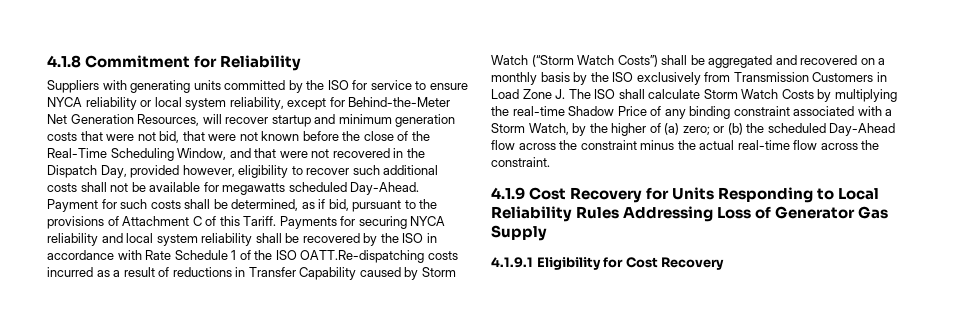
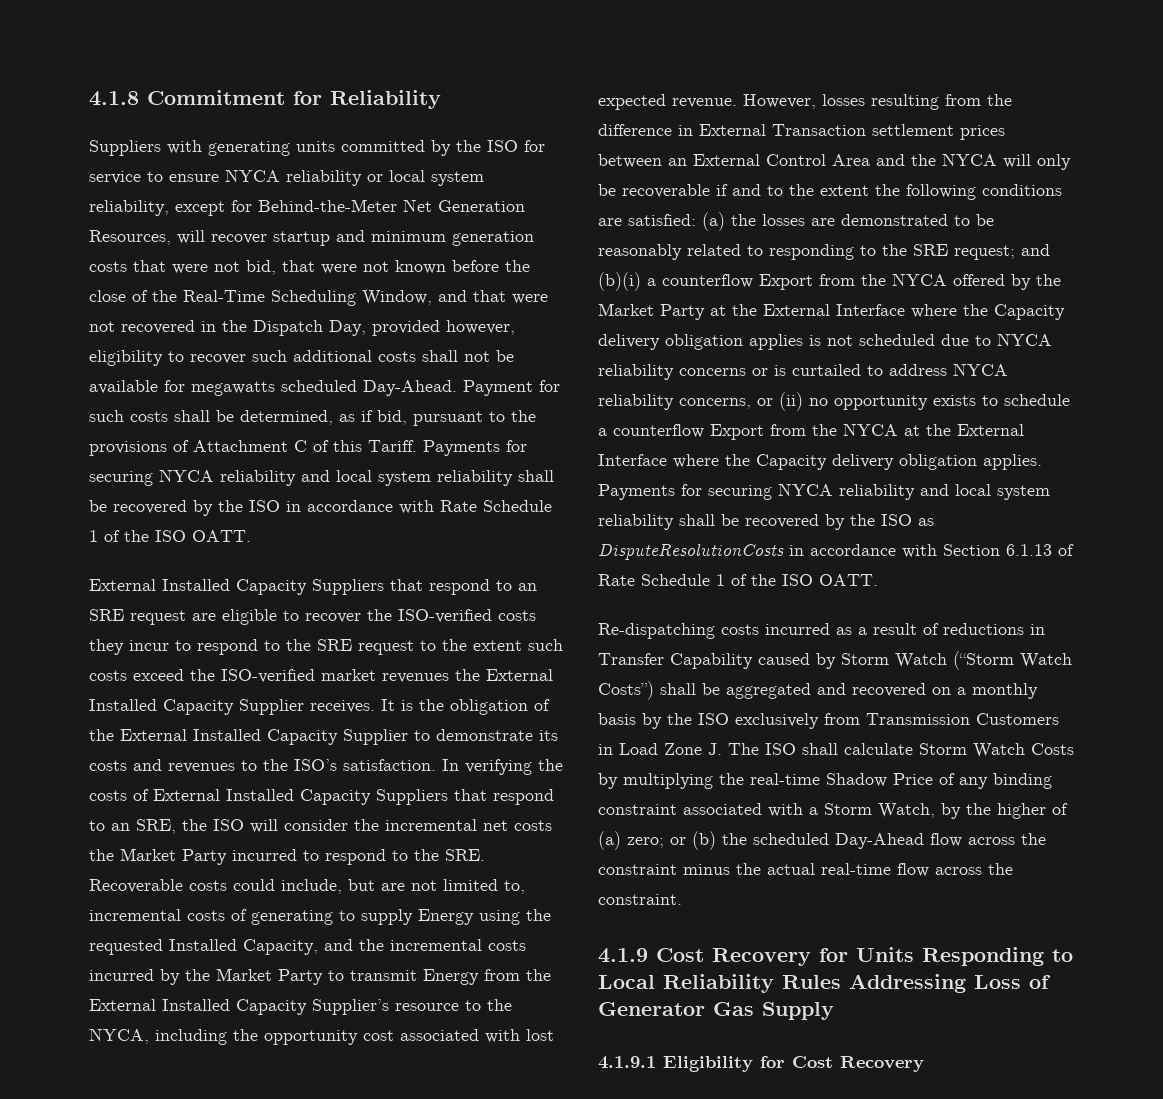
- Payments for securing NYCA reliability and local system reliability shall be recovered by the ISO in accordance with Rate Schedule 1 of the ISO OATT.Re-dispatching costs incurred as a result of reductions in Transfer Capability caused by Storm Watch (“Storm Watch Costs”) shall be aggregated and recovered on a monthly basis by the ISO exclusively from Transmission Customers in Load Zone J. The ISO shall calculate Storm Watch Costs by multiplying the real-time Shadow Price of any binding constraint associated with a Storm Watch, by the higher of (a) zero;
+ Payments for securing NYCA reliability and local system reliability shall be recovered by the ISO in accordance with Rate Schedule 1 of the ISO OATT.
+ External Installed Capacity Suppliers that respond to an SRE request are eligible to recover the ISO-verified costs they incur to respond to the SRE request to the extent such costs exceed the ISO-verified market revenues the External Installed Capacity Supplier receives. It is the obligation of the External Installed Capacity Supplier to demonstrate its costs and revenues to the ISO’s satisfaction. In verifying the costs of External Installed Capacity Suppliers that respond to an SRE, the ISO will consider the incremental net costs the Market Party incurred to respond to the SRE. Recoverable costs could include, but are not limited to, incremental costs of generating to supply Energy using the requested Installed Capacity, and the incremental costs incurred by the Market Party to transmit Energy from the External Installed Capacity Supplier’s resource to the NYCA, including the opportunity cost associated with lost expected revenue. However, losses resulting from the difference in External Transaction settlement prices between an External Control Area and the NYCA will only be recoverable if and to the extent the following conditions are satisfied: (a) the losses are demonstrated to be reasonably related to responding to the SRE request; and (b)(i) a counterflow Export from the NYCA offered by the Market Party at the External Interface where the Capacity delivery obligation applies is not scheduled due to NYCA reliability concerns or is curtailed to address NYCA reliability concerns, or (ii) no opportunity exists to schedule a counterflow Export from the NYCA at the External Interface where the Capacity delivery obligation applies. Payments for securing NYCA reliability and local system reliability shall be recovered by the ISO as DisputeResolutionCosts in accordance with Section 6.1.13 of Rate Schedule 1 of the ISO OATT.
+ Re-dispatching costs incurred as a result of reductions in Transfer Capability caused by Storm Watch (“Storm Watch Costs”) shall be aggregated and recovered on a monthly basis by the ISO exclusively from Transmission Customers in Load Zone J. The ISO shall calculate Storm Watch Costs by multiplying the real-time Shadow Price of any binding constraint associated with a Storm Watch, by the higher of (a) zero;

